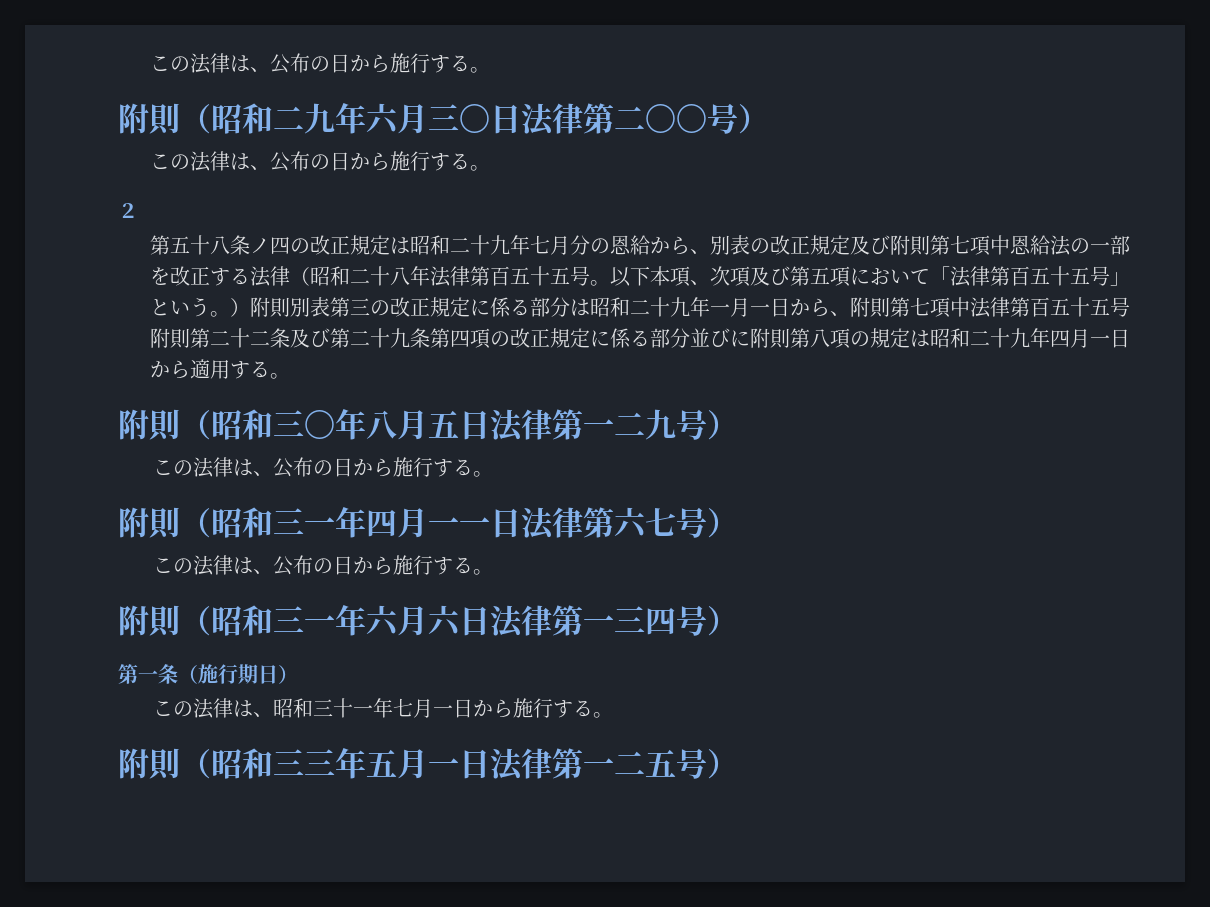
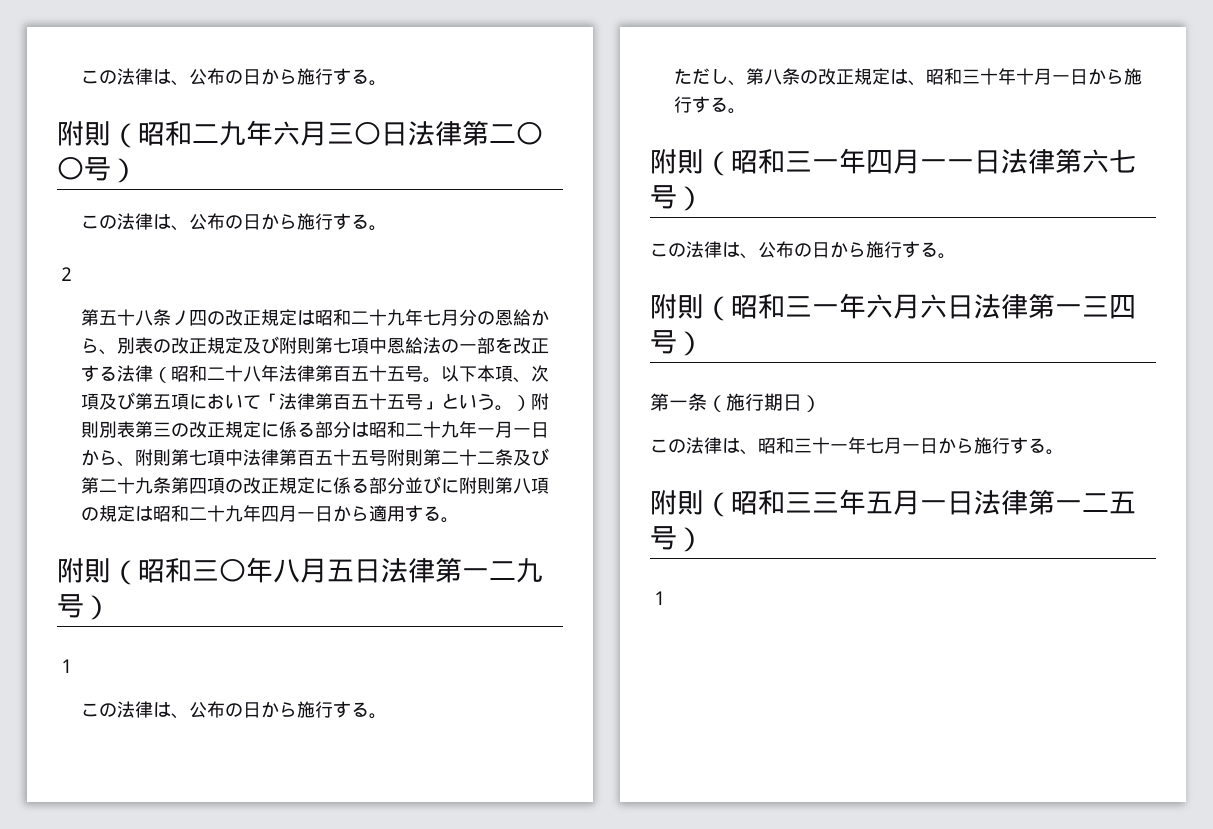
  附則（昭和三〇年八月五日法律第一二九号）
+ １
  この法律は、公布の日から施行する。
+ ただし、第八条の改正規定は、昭和三十年十月一日から施行する。
  附則（昭和三三年五月一日法律第一二五号）
+ １

